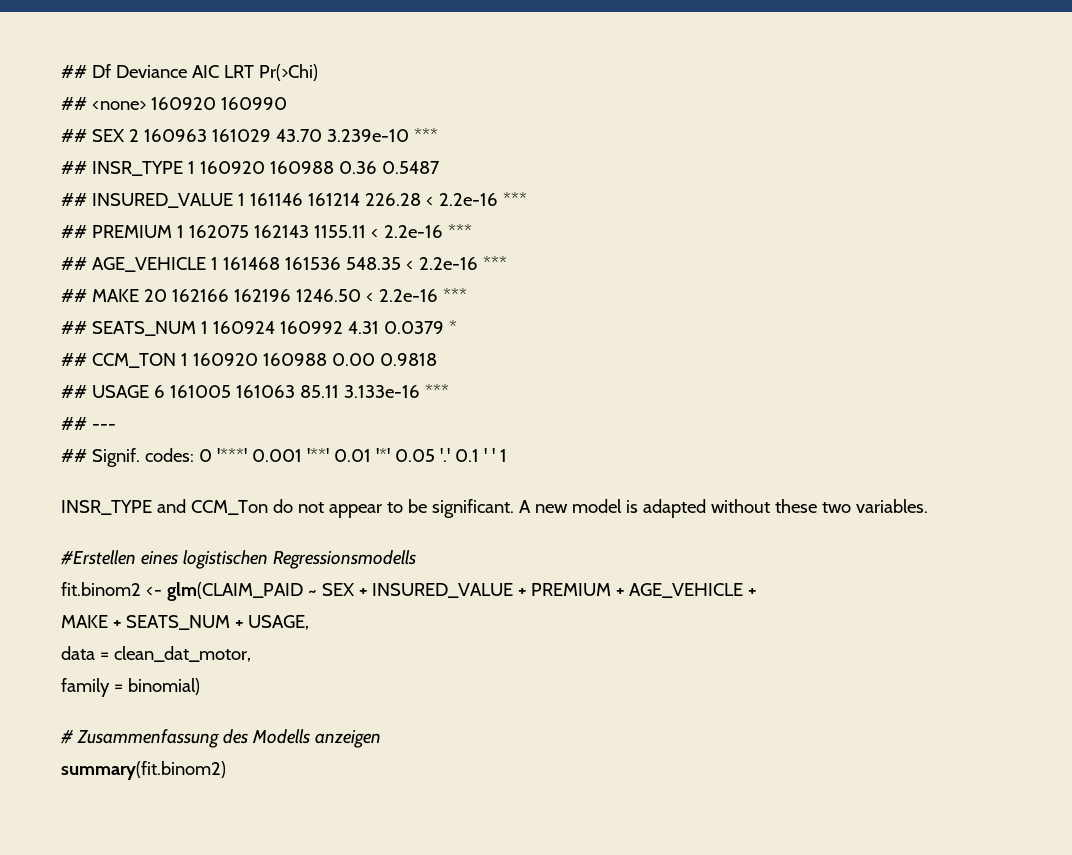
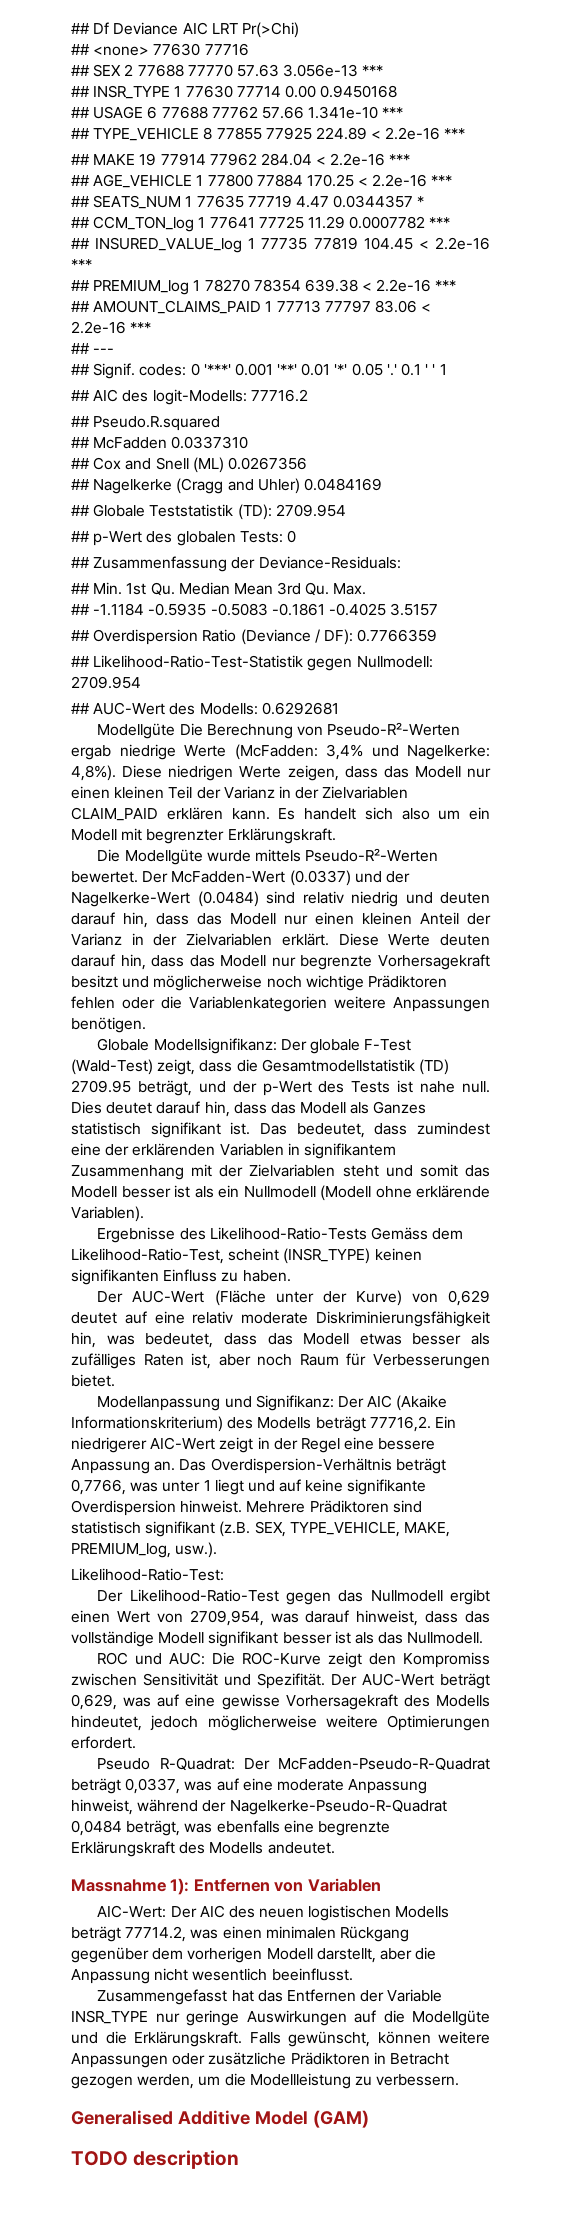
- ## <none> 160920 160990
+ ## <none> 77630 77716
- ## SEX 2 160963 161029 43.70 3.239e-10 ***
+ ## SEX 2 77688 77770 57.63 3.056e-13 ***
- ## INSR_TYPE 1 160920 160988 0.36 0.5487
- ## INSURED_VALUE 1 161146 161214 226.28 < 2.2e-16 ***
- ## PREMIUM 1 162075 162143 1155.11 < 2.2e-16 ***
+ ## INSR_TYPE 1 77630 77714 0.00 0.9450168
+ ## USAGE 6 77688 77762 57.66 1.341e-10 ***
+ ## TYPE_VEHICLE 8 77855 77925 224.89 < 2.2e-16 ***
+ ## MAKE 19 77914 77962 284.04 < 2.2e-16 ***
- ## AGE_VEHICLE 1 161468 161536 548.35 < 2.2e-16 ***
- ## MAKE 20 162166 162196 1246.50 < 2.2e-16 ***
+ ## AGE_VEHICLE 1 77800 77884 170.25 < 2.2e-16 ***
- ## SEATS_NUM 1 160924 160992 4.31 0.0379 *
- ## CCM_TON 1 160920 160988 0.00 0.9818
- ## USAGE 6 161005 161063 85.11 3.133e-16 ***
+ ## SEATS_NUM 1 77635 77719 4.47 0.0344357 *
+ ## CCM_TON_log 1 77641 77725 11.29 0.0007782 ***
+ ## INSURED_VALUE_log 1 77735 77819 104.45 < 2.2e-16 ***
+ ## PREMIUM_log 1 78270 78354 639.38 < 2.2e-16 ***
+ ## AMOUNT_CLAIMS_PAID 1 77713 77797 83.06 < 2.2e-16 ***
- INSR_TYPE and CCM_Ton do not appear to be significant. A new model is adapted without these two variables.
- #Erstellen eines logistischen Regressionsmodells
- fit.binom2 <- glm(CLAIM_PAID ~ SEX + INSURED_VALUE + PREMIUM + AGE_VEHICLE +
- MAKE + SEATS_NUM + USAGE,
- data = clean_dat_motor,
- family = binomial)
- # Zusammenfassung des Modells anzeigen
- summary(fit.binom2)
+ ## AIC des logit-Modells: 77716.2
+ ## Pseudo.R.squared
+ ## McFadden 0.0337310
+ ## Cox and Snell (ML) 0.0267356
+ ## Nagelkerke (Cragg and Uhler) 0.0484169
+ ## Globale Teststatistik (TD): 2709.954
+ ## p-Wert des globalen Tests: 0
+ ## Zusammenfassung der Deviance-Residuals:
+ ## Min. 1st Qu. Median Mean 3rd Qu. Max.
+ ## -1.1184 -0.5935 -0.5083 -0.1861 -0.4025 3.5157
+ ## Overdispersion Ratio (Deviance / DF): 0.7766359
+ ## Likelihood-Ratio-Test-Statistik gegen Nullmodell: 2709.954
+ ## AUC-Wert des Modells: 0.6292681
+ Modellgüte Die Berechnung von Pseudo-R²-Werten ergab niedrige Werte (McFadden: 3,4% und Nagelkerke: 4,8%). Diese niedrigen Werte zeigen, dass das Modell nur einen kleinen Teil der Varianz in der Zielvariablen CLAIM_PAID erklären kann. Es handelt sich also um ein Modell mit begrenzter Erklärungskraft.
+ Die Modellgüte wurde mittels Pseudo-R²-Werten bewertet. Der McFadden-Wert (0.0337) und der Nagelkerke-Wert (0.0484) sind relativ niedrig und deuten darauf hin, dass das Modell nur einen kleinen Anteil der Varianz in der Zielvariablen erklärt. Diese Werte deuten darauf hin, dass das Modell nur begrenzte Vorhersagekraft besitzt und möglicherweise noch wichtige Prädiktoren fehlen oder die Variablenkategorien weitere Anpassungen benötigen.
+ Globale Modellsignifikanz: Der globale F-Test (Wald-Test) zeigt, dass die Gesamtmodellstatistik (TD) 2709.95 beträgt, und der p-Wert des Tests ist nahe null. Dies deutet darauf hin, dass das Modell als Ganzes statistisch signifikant ist. Das bedeutet, dass zumindest eine der erklärenden Variablen in signifikantem Zusammenhang mit der Zielvariablen steht und somit das Modell besser ist als ein Nullmodell (Modell ohne erklärende Variablen).
+ Ergebnisse des Likelihood-Ratio-Tests Gemäss dem Likelihood-Ratio-Test, scheint (INSR_TYPE) keinen signifikanten Einfluss zu haben.
+ Der AUC-Wert (Fläche unter der Kurve) von 0,629 deutet auf eine relativ moderate Diskriminierungsfähigkeit hin, was bedeutet, dass das Modell etwas besser als zufälliges Raten ist, aber noch Raum für Verbesserungen bietet.
+ Modellanpassung und Signifikanz: Der AIC (Akaike Informationskriterium) des Modells beträgt 77716,2. Ein niedrigerer AIC-Wert zeigt in der Regel eine bessere Anpassung an. Das Overdispersion-Verhältnis beträgt 0,7766, was unter 1 liegt und auf keine signifikante Overdispersion hinweist. Mehrere Prädiktoren sind statistisch signifikant (z.B. SEX, TYPE_VEHICLE, MAKE, PREMIUM_log, usw.).
+ Likelihood-Ratio-Test:
+ Der Likelihood-Ratio-Test gegen das Nullmodell ergibt einen Wert von 2709,954, was darauf hinweist, dass das vollständige Modell signifikant besser ist als das Nullmodell.
+ ROC und AUC: Die ROC-Kurve zeigt den Kompromiss zwischen Sensitivität und Spezifität. Der AUC-Wert beträgt 0,629, was auf eine gewisse Vorhersagekraft des Modells hindeutet, jedoch möglicherweise weitere Optimierungen erfordert.
+ Pseudo R-Quadrat: Der McFadden-Pseudo-R-Quadrat beträgt 0,0337, was auf eine moderate Anpassung hinweist, während der Nagelkerke-Pseudo-R-Quadrat 0,0484 beträgt, was ebenfalls eine begrenzte Erklärungskraft des Modells andeutet.
+ Massnahme 1): Entfernen von Variablen
+ AIC-Wert: Der AIC des neuen logistischen Modells beträgt 77714.2, was einen minimalen Rückgang gegenüber dem vorherigen Modell darstellt, aber die Anpassung nicht wesentlich beeinflusst.
+ Zusammengefasst hat das Entfernen der Variable INSR_TYPE nur geringe Auswirkungen auf die Modellgüte und die Erklärungskraft. Falls gewünscht, können weitere Anpassungen oder zusätzliche Prädiktoren in Betracht gezogen werden, um die Modellleistung zu verbessern.
+ Generalised Additive Model (GAM)
+ TODO description

